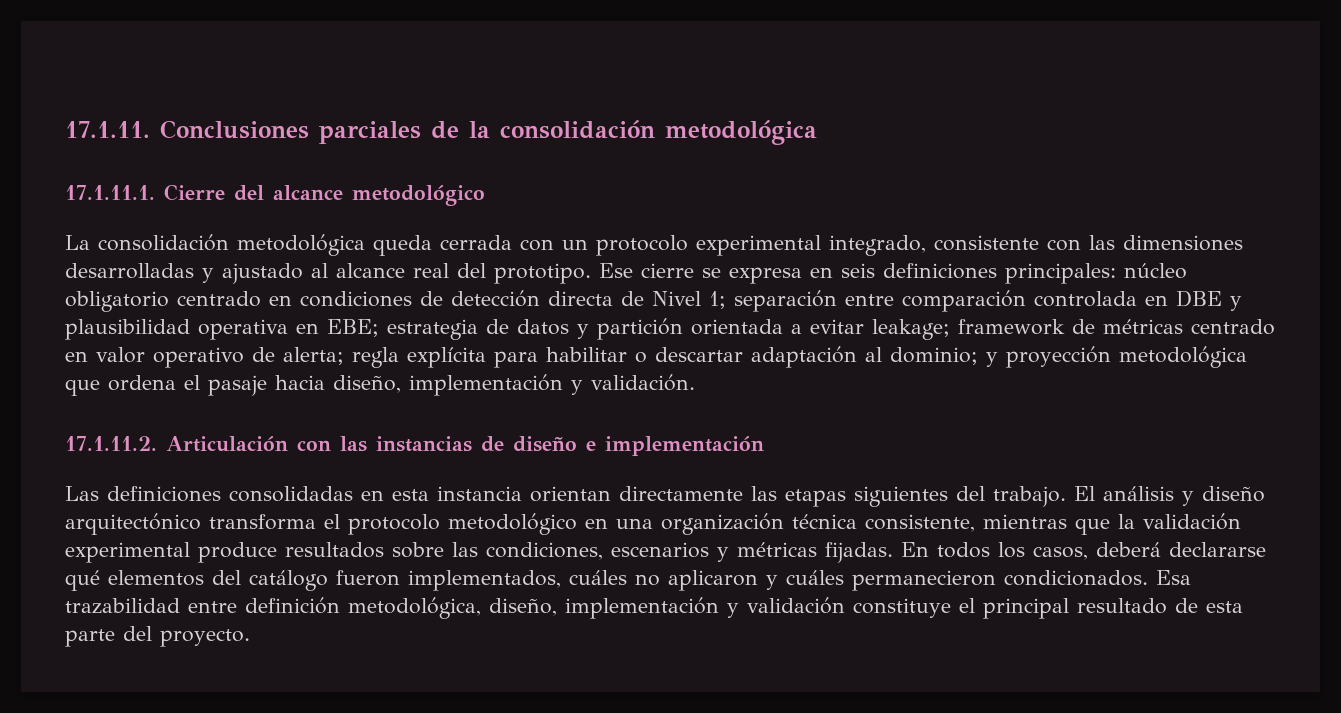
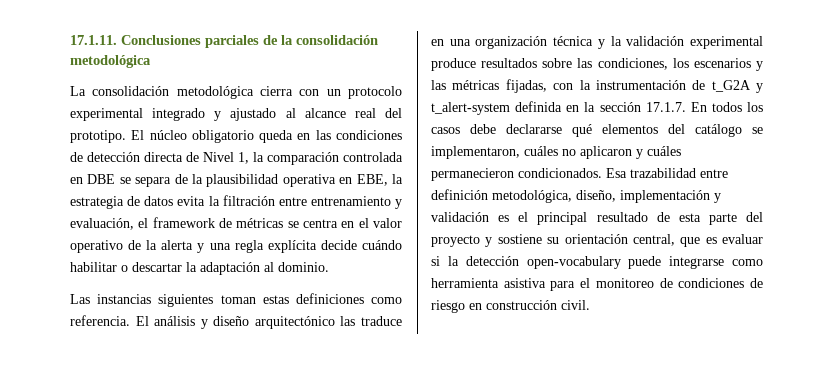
- 17.1.11.1. Cierre del alcance metodológico
- La consolidación metodológica queda cerrada con un protocolo experimental integrado, consistente con las dimensiones desarrolladas y ajustado al alcance real del prototipo.
+ La consolidación metodológica cierra con un protocolo experimental integrado y ajustado al alcance real del prototipo.
- Ese cierre se expresa en seis definiciones principales: núcleo obligatorio centrado en condiciones de detección directa de Nivel 1; separación entre comparación controlada en DBE y plausibilidad operativa en EBE; estrategia de datos y partición orientada a evitar leakage; framework de métricas centrado en valor operativo de alerta; regla explícita para habilitar o descartar adaptación al dominio; y proyección metodológica que ordena el pasaje hacia diseño, implementación y validación.
- 17.1.11.2. Articulación con las instancias de diseño e implementación
- Las definiciones consolidadas en esta instancia orientan directamente las etapas siguientes del trabajo.
+ El núcleo obligatorio queda en las condiciones de detección directa de Nivel 1, la comparación controlada en DBE se separa de la plausibilidad operativa en EBE, la estrategia de datos evita la filtración entre entrenamiento y evaluación, el framework de métricas se centra en el valor operativo de la alerta y una regla explícita decide cuándo habilitar o descartar la adaptación al dominio.
+ Las instancias siguientes toman estas definiciones como referencia.
- El análisis y diseño arquitectónico transforma el protocolo metodológico en una organización técnica consistente, mientras que la validación experimental produce resultados sobre las condiciones, escenarios y métricas fijadas. En todos los casos, deberá declararse qué elementos del catálogo fueron implementados, cuáles no aplicaron y cuáles permanecieron condicionados.
+ El análisis y diseño arquitectónico las traduce en una organización técnica y la validación experimental produce resultados sobre las condiciones, los escenarios y las métricas fijadas, con la instrumentación de t_G2A y t_alert-system definida en la sección 17.1.7. En todos los casos debe declararse qué elementos del catálogo se implementaron, cuáles no aplicaron y cuáles permanecieron condicionados.
- Esa trazabilidad entre definición metodológica, diseño, implementación y validación constituye el principal resultado de esta parte del proyecto.
+ Esa trazabilidad entre definición metodológica, diseño, implementación y validación es el principal resultado de esta parte del proyecto y sostiene su orientación central, que es evaluar si la detección open-vocabulary puede integrarse como herramienta asistiva para el monitoreo de condiciones de riesgo en construcción civil.

